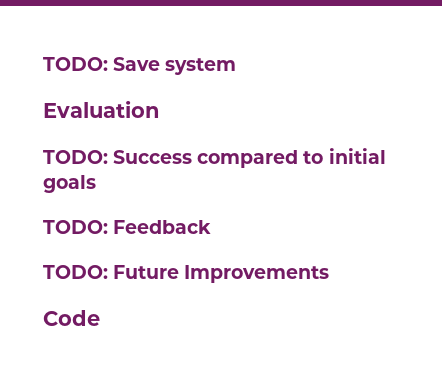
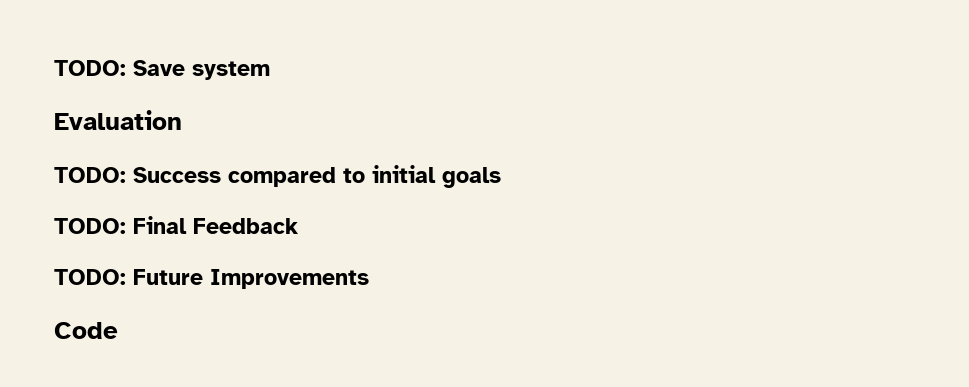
- TODO: Feedback
+ TODO: Final Feedback

